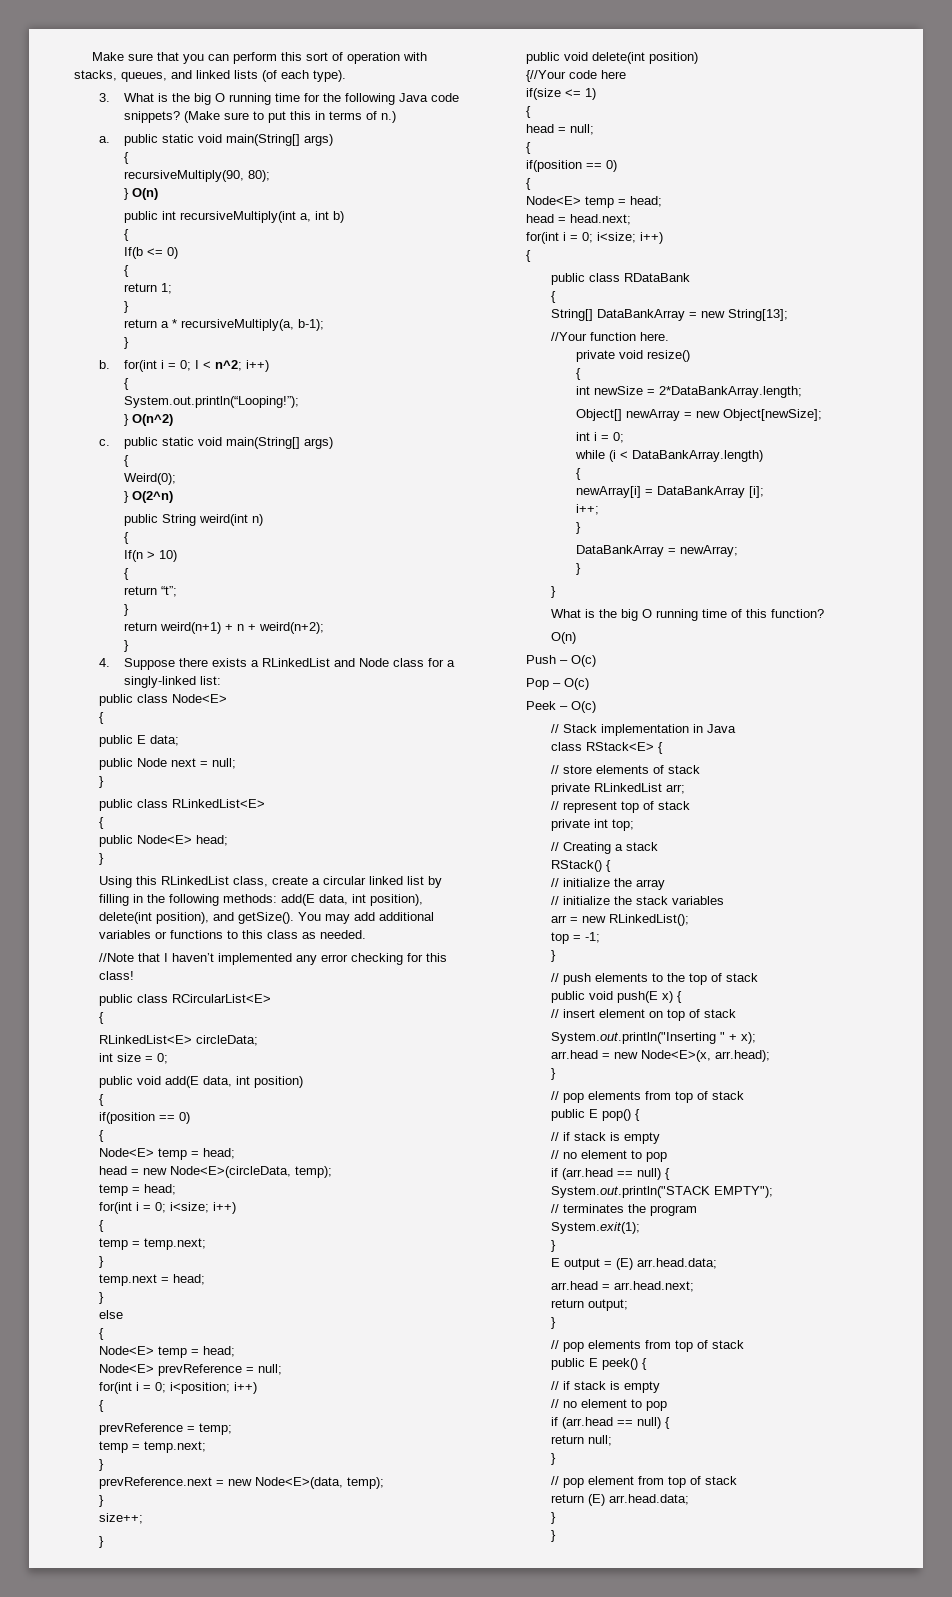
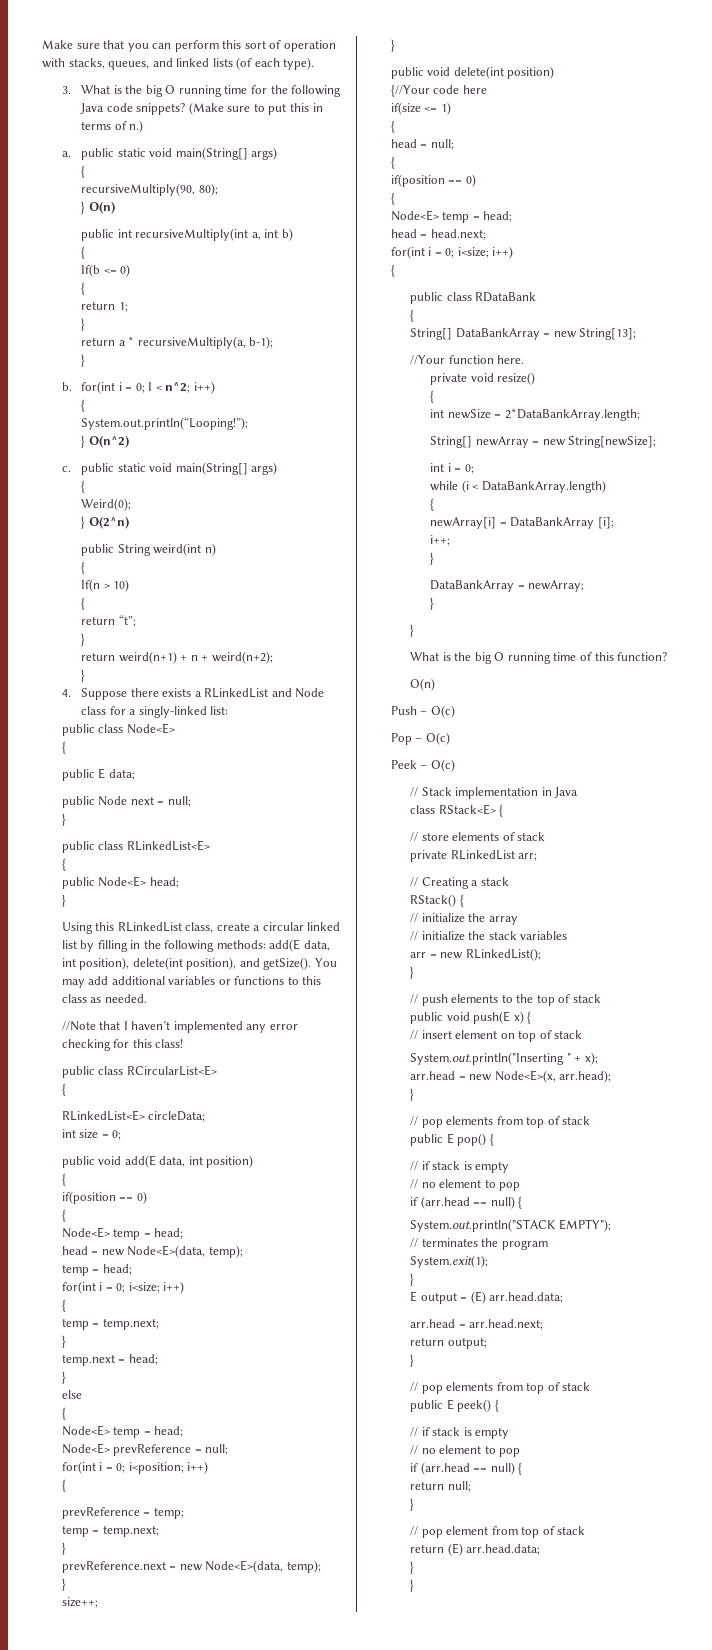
- head = new Node<E>(circleData, temp);
+ head = new Node<E>(data, temp);
- Object[] newArray = new Object[newSize];
+ String[] newArray = new String[newSize];
- // represent top of stack
- private int top;
- top = -1;

